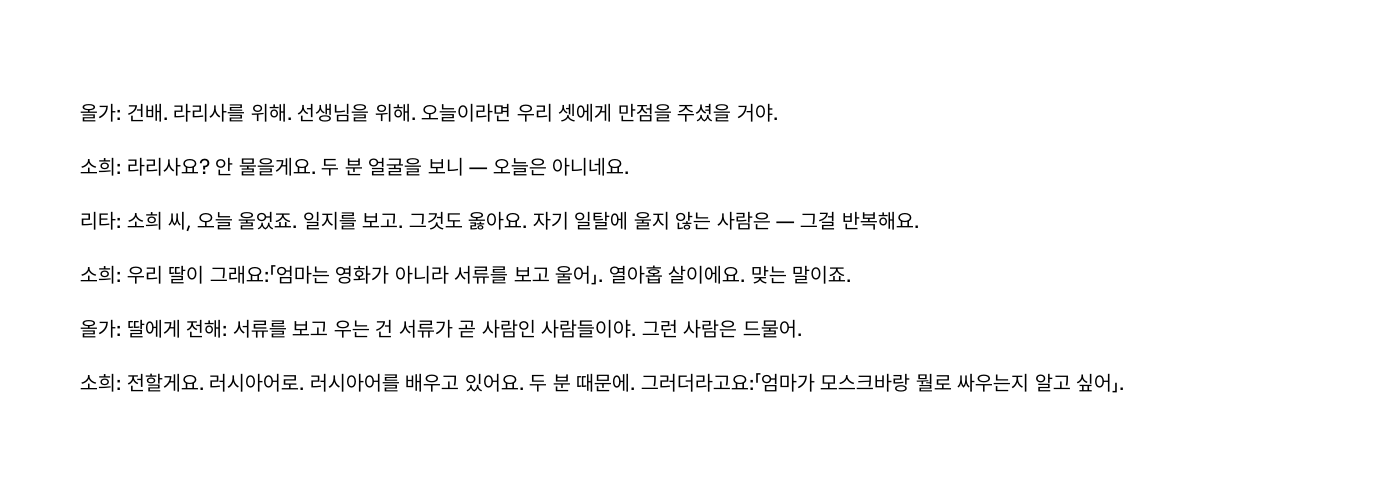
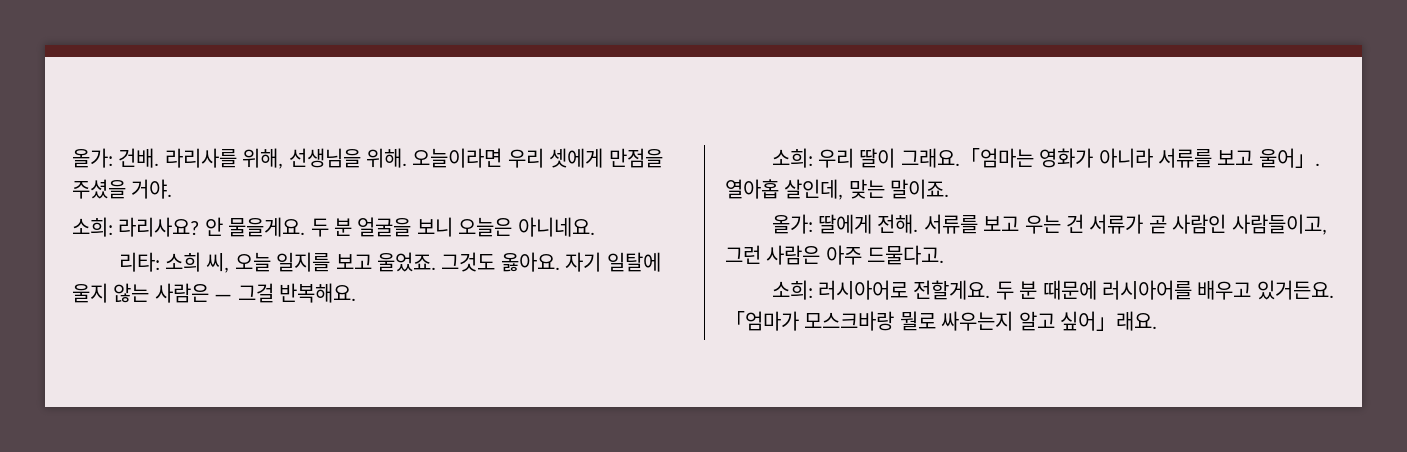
- 라리사를 위해. 선생님을 위해.
+ 라리사를 위해, 선생님을 위해.
- 두 분 얼굴을 보니 — 오늘은 아니네요.
+ 두 분 얼굴을 보니 오늘은 아니네요.
- 리타: 소희 씨, 오늘 울었죠. 일지를 보고.
+ 리타: 소희 씨, 오늘 일지를 보고 울었죠.
- 소희: 우리 딸이 그래요:「엄마는 영화가 아니라 서류를 보고 울어」.
+ 소희: 우리 딸이 그래요.「엄마는 영화가 아니라 서류를 보고 울어」.
- 열아홉 살이에요. 맞는 말이죠.
+ 열아홉 살인데, 맞는 말이죠.
- 올가: 딸에게 전해: 서류를 보고 우는 건 서류가 곧 사람인 사람들이야. 그런 사람은 드물어.
- 소희: 전할게요. 러시아어로. 러시아어를 배우고 있어요. 두 분 때문에. 그러더라고요:「엄마가 모스크바랑 뭘로 싸우는지 알고 싶어」.
+ 올가: 딸에게 전해. 서류를 보고 우는 건 서류가 곧 사람인 사람들이고, 그런 사람은 아주 드물다고.
+ 소희: 러시아어로 전할게요. 두 분 때문에 러시아어를 배우고 있거든요.「엄마가 모스크바랑 뭘로 싸우는지 알고 싶어」래요.

